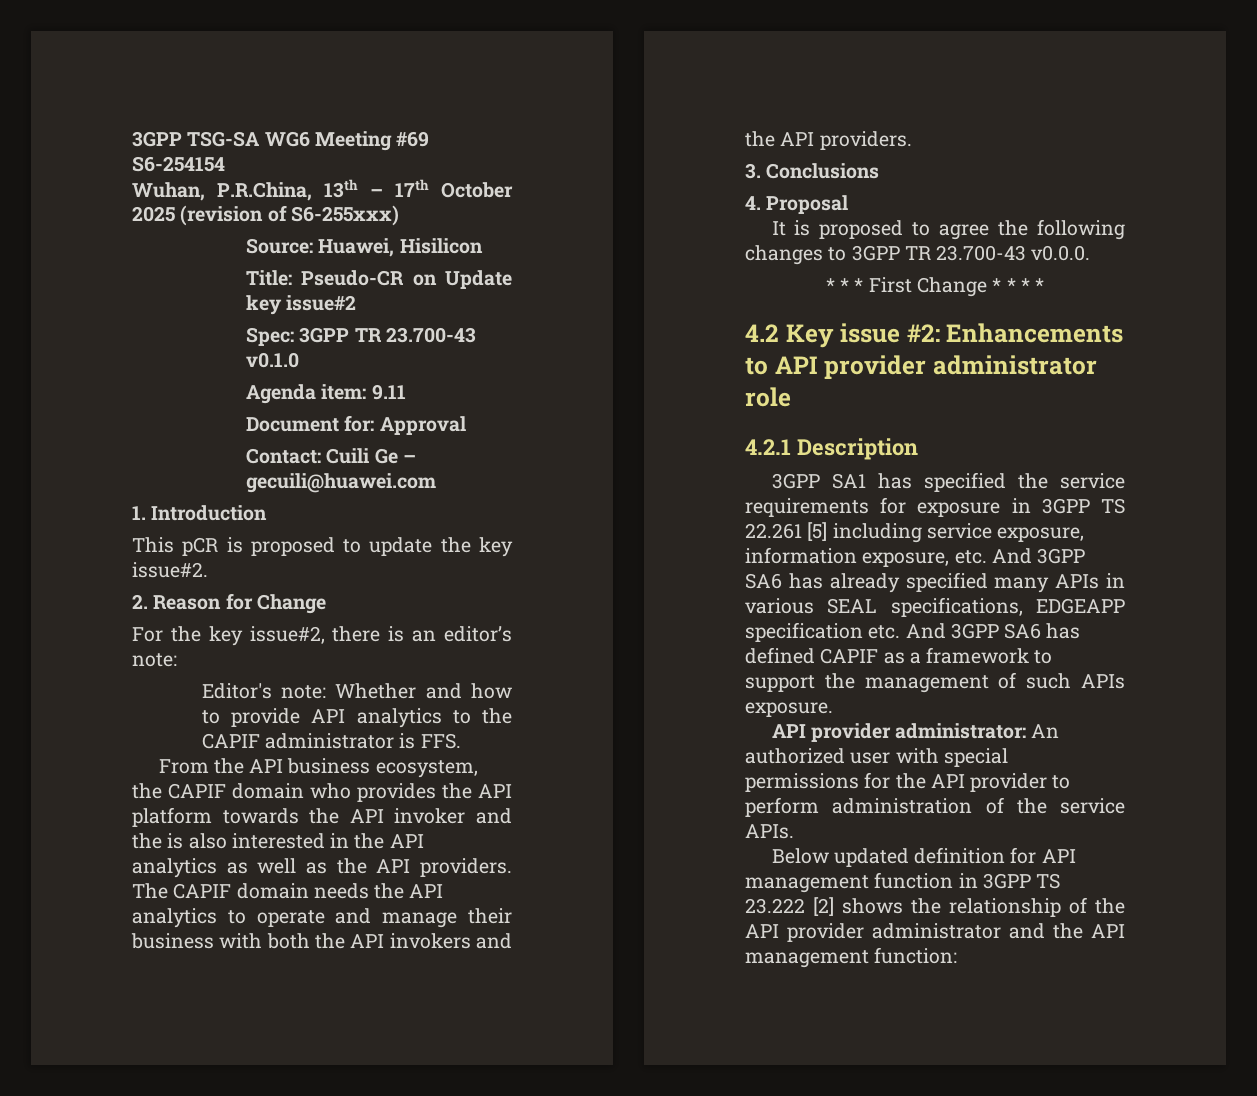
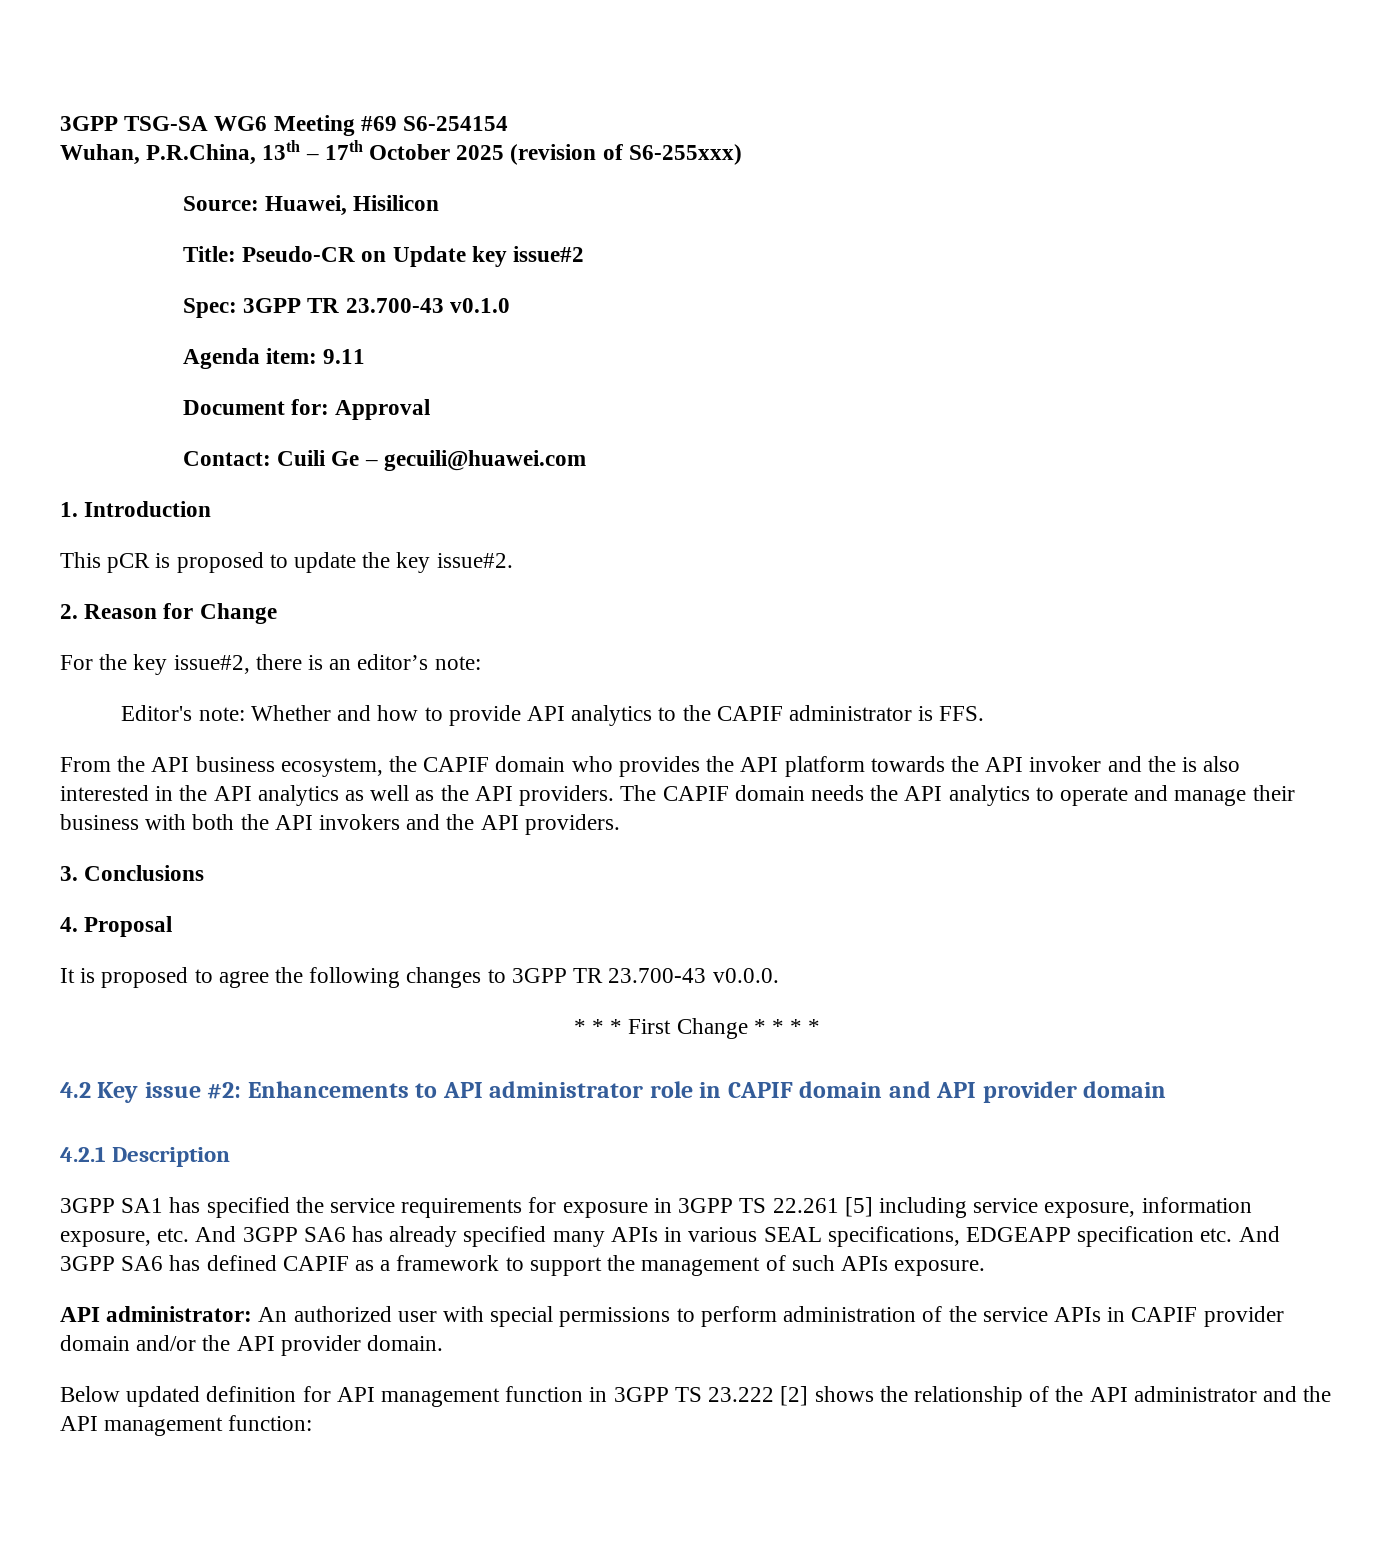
- 4.2 Key issue #2: Enhancements to API provider administrator role
+ 4.2 Key issue #2: Enhancements to API administrator role in CAPIF domain and API provider domain
- API provider administrator: An authorized user with special permissions for the API provider to perform administration of the service APIs.
+ API administrator: An authorized user with special permissions to perform administration of the service APIs in CAPIF provider domain and/or the API provider domain.
- Below updated definition for API management function in 3GPP TS 23.222 [2] shows the relationship of the API provider administrator and the API management function:
+ Below updated definition for API management function in 3GPP TS 23.222 [2] shows the relationship of the API administrator and the API management function:

